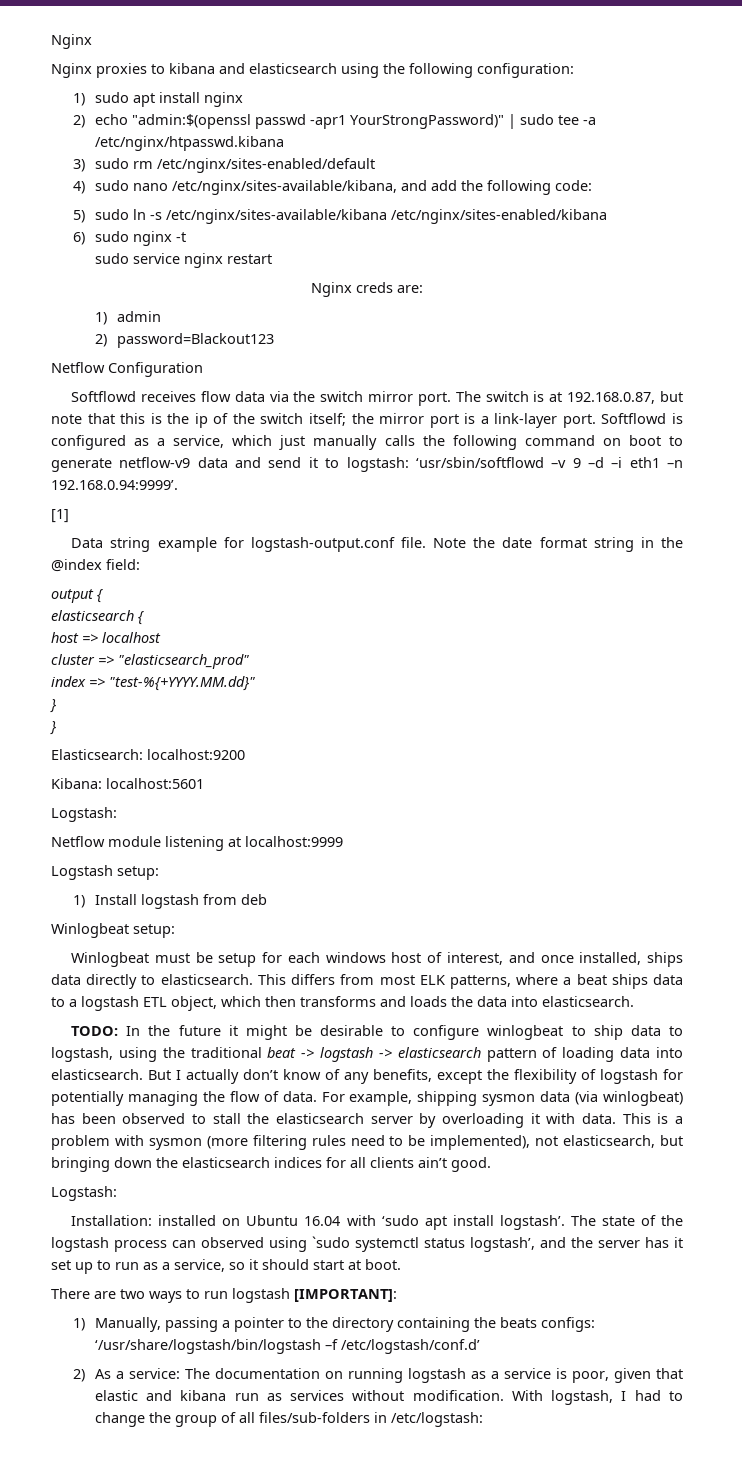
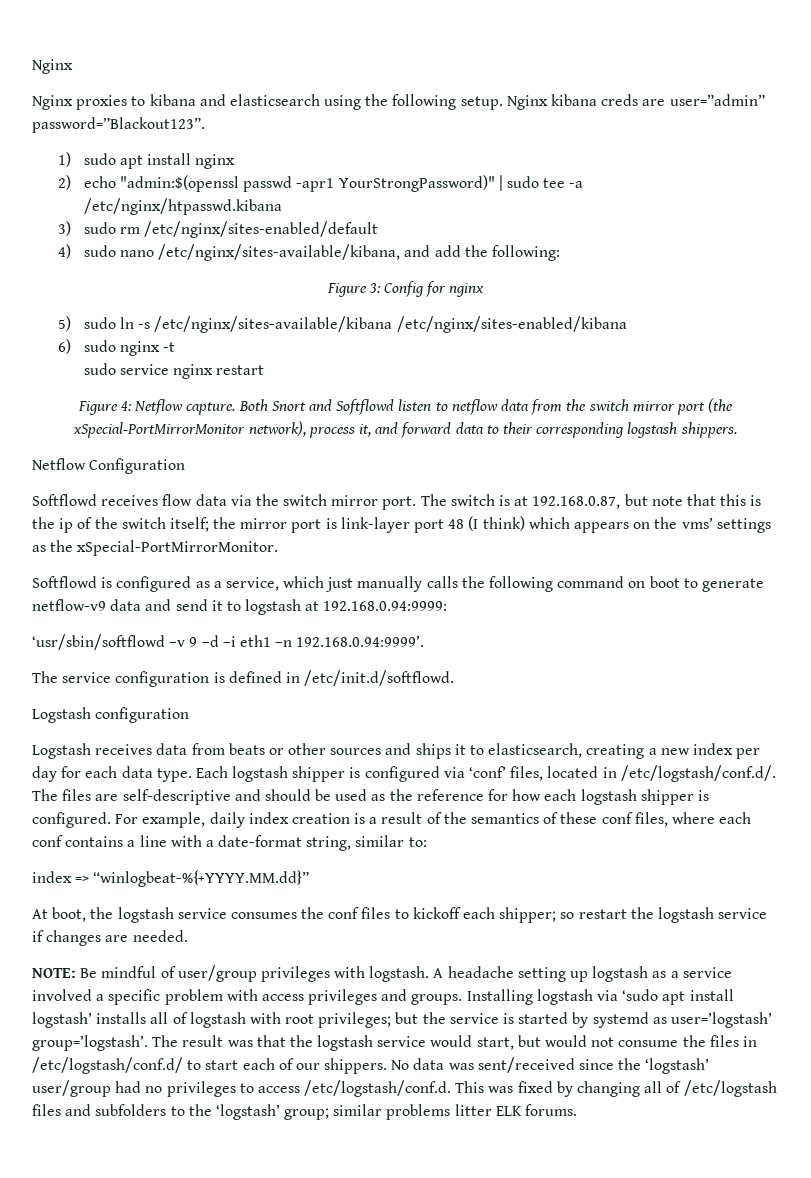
- Nginx proxies to kibana and elasticsearch using the following configuration:
+ Nginx proxies to kibana and elasticsearch using the following setup. Nginx kibana creds are user=”admin” password=”Blackout123”.
- 4) sudo nano /etc/nginx/sites-available/kibana, and add the following code:
+ 4) sudo nano /etc/nginx/sites-available/kibana, and add the following:
+ Figure 3: Config for nginx
- Nginx creds are:
- 1) admin
- 2) password=Blackout123
+ Figure 4: Netflow capture. Both Snort and Softflowd listen to netflow data from the switch mirror port (the xSpecial-PortMirrorMonitor network), process it, and forward data to their corresponding logstash shippers.
- The switch is at 192.168.0.87, but note that this is the ip of the switch itself; the mirror port is a link-layer port. Softflowd is configured as a service, which just manually calls the following command on boot to generate netflow-v9 data and send it to logstash: ‘usr/sbin/softflowd –v 9 –d –i eth1 –n 192.168.0.94:9999’.
+ The switch is at 192.168.0.87, but note that this is the ip of the switch itself; the mirror port is link-layer port 48 (I think) which appears on the vms’ settings as the xSpecial-PortMirrorMonitor.
+ Softflowd is configured as a service, which just manually calls the following command on boot to generate netflow-v9 data and send it to logstash at 192.168.0.94:9999:
+ ‘usr/sbin/softflowd –v 9 –d –i eth1 –n 192.168.0.94:9999’.
- [1]
- Data string example for logstash-output.conf file. Note the date format string in the @index field:
- output {
- elasticsearch {
- host => localhost
- cluster => "elasticsearch_prod"
- index => "test-%{+YYYY.MM.dd}"
- }
- }
- Elasticsearch: localhost:9200
- Kibana: localhost:5601
- Logstash:
- Netflow module listening at localhost:9999
- Logstash setup:
- 1) Install logstash from deb
- Winlogbeat setup:
- Winlogbeat must be setup for each windows host of interest, and once installed, ships data directly to elasticsearch. This differs from most ELK patterns, where a beat ships data to a logstash ETL object, which then transforms and loads the data into elasticsearch.
- TODO: In the future it might be desirable to configure winlogbeat to ship data to logstash, using the traditional beat -> logstash -> elasticsearch pattern of loading data into elasticsearch. But I actually don’t know of any benefits, except the flexibility of logstash for potentially managing the flow of data. For example, shipping sysmon data (via winlogbeat) has been observed to stall the elasticsearch server by overloading it with data. This is a problem with sysmon (more filtering rules need to be implemented), not elasticsearch, but bringing down the elasticsearch indices for all clients ain’t good.
- Logstash:
- Installation: installed on Ubuntu 16.04 with ‘sudo apt install logstash’. The state of the logstash process can observed using `sudo systemctl status logstash’, and the server has it set up to run as a service, so it should start at boot.
- There are two ways to run logstash [IMPORTANT]:
- 1) Manually, passing a pointer to the directory containing the beats configs: ‘/usr/share/logstash/bin/logstash –f /etc/logstash/conf.d’
- 2) As a service: The documentation on running logstash as a service is poor, given that elastic and kibana run as services without modification. With logstash, I had to change the group of all files/sub-folders in /etc/logstash:
+ The service configuration is defined in /etc/init.d/softflowd.
+ Logstash configuration
+ Logstash receives data from beats or other sources and ships it to elasticsearch, creating a new index per day for each data type. Each logstash shipper is configured via ‘conf’ files, located in /etc/logstash/conf.d/. The files are self-descriptive and should be used as the reference for how each logstash shipper is configured. For example, daily index creation is a result of the semantics of these conf files, where each conf contains a line with a date-format string, similar to:
+ index => “winlogbeat-%{+YYYY.MM.dd}”
+ At boot, the logstash service consumes the conf files to kickoff each shipper; so restart the logstash service if changes are needed.
+ NOTE: Be mindful of user/group privileges with logstash. A headache setting up logstash as a service involved a specific problem with access privileges and groups. Installing logstash via ‘sudo apt install logstash’ installs all of logstash with root privileges; but the service is started by systemd as user=’logstash’ group=’logstash’. The result was that the logstash service would start, but would not consume the files in /etc/logstash/conf.d/ to start each of our shippers. No data was sent/received since the ‘logstash’ user/group had no privileges to access /etc/logstash/conf.d. This was fixed by changing all of /etc/logstash files and subfolders to the ‘logstash’ group; similar problems litter ELK forums.

